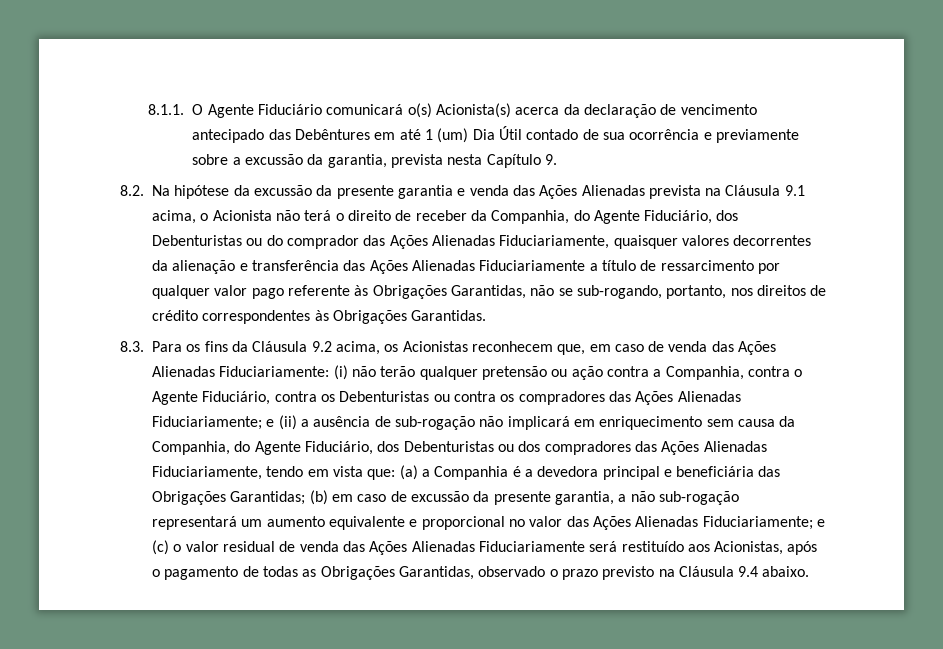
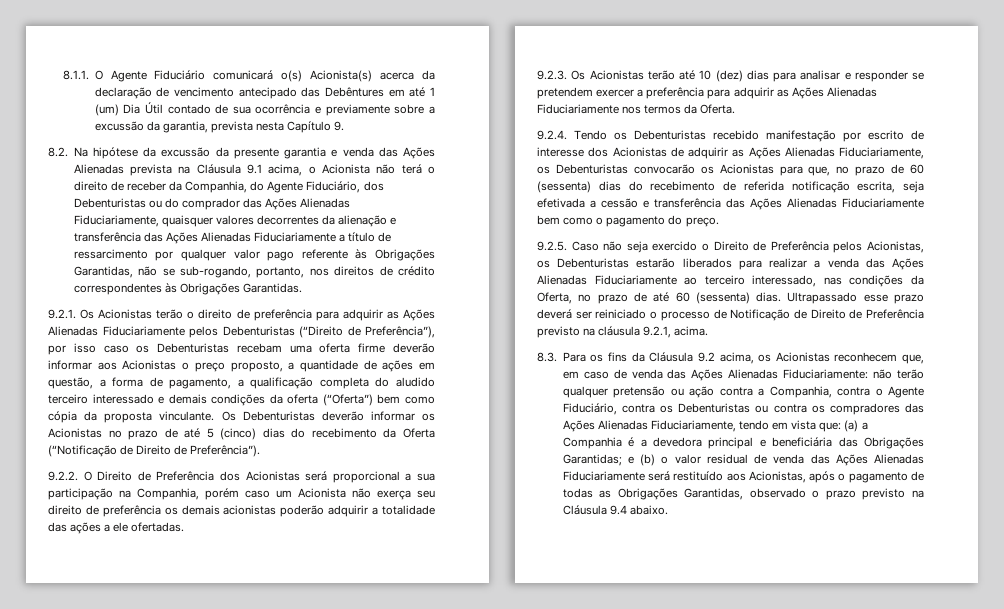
+ 9.2.1. Os Acionistas terão o direito de preferência para adquirir as Ações Alienadas Fiduciariamente pelos Debenturistas (“Direito de Preferência”), por isso caso os Debenturistas recebam uma oferta firme deverão informar aos Acionistas o preço proposto, a quantidade de ações em questão, a forma de pagamento, a qualificação completa do aludido terceiro interessado e demais condições da oferta (“Oferta”) bem como cópia da proposta vinculante. Os Debenturistas deverão informar os Acionistas no prazo de até 5 (cinco) dias do recebimento da Oferta (“Notificação de Direito de Preferência”).
+ 9.2.2. O Direito de Preferência dos Acionistas será proporcional a sua participação na Companhia, porém caso um Acionista não exerça seu direito de preferência os demais acionistas poderão adquirir a totalidade das ações a ele ofertadas.
+ 9.2.3. Os Acionistas terão até 10 (dez) dias para analisar e responder se pretendem exercer a preferência para adquirir as Ações Alienadas Fiduciariamente nos termos da Oferta.
+ 9.2.4. Tendo os Debenturistas recebido manifestação por escrito de interesse dos Acionistas de adquirir as Ações Alienadas Fiduciariamente, os Debenturistas convocarão os Acionistas para que, no prazo de 60 (sessenta) dias do recebimento de referida notificação escrita, seja efetivada a cessão e transferência das Ações Alienadas Fiduciariamente bem como o pagamento do preço.
+ 9.2.5. Caso não seja exercido o Direito de Preferência pelos Acionistas, os Debenturistas estarão liberados para realizar a venda das Ações Alienadas Fiduciariamente ao terceiro interessado, nas condições da Oferta, no prazo de até 60 (sessenta) dias. Ultrapassado esse prazo deverá ser reiniciado o processo de Notificação de Direito de Preferência previsto na cláusula 9.2.1, acima.
- (i) não terão qualquer pretensão ou ação contra a Companhia, contra o Agente Fiduciário, contra os Debenturistas ou contra os compradores das Ações Alienadas Fiduciariamente; e (ii) a ausência de sub-rogação não implicará em enriquecimento sem causa da Companhia, do Agente Fiduciário, dos Debenturistas ou dos compradores das Ações Alienadas Fiduciariamente, tendo em vista que:
+ não terão qualquer pretensão ou ação contra a Companhia, contra o Agente Fiduciário, contra os Debenturistas ou contra os compradores das Ações Alienadas Fiduciariamente, tendo em vista que:
- (b) em caso de excussão da presente garantia, a não sub-rogação representará um aumento equivalente e proporcional no valor das Ações Alienadas Fiduciariamente; e (c) o valor residual de venda das Ações Alienadas Fiduciariamente será restituído aos Acionistas, após o pagamento de todas as Obrigações Garantidas, observado o prazo previsto na Cláusula 9.4 abaixo.
+ e (b) o valor residual de venda das Ações Alienadas Fiduciariamente será restituído aos Acionistas, após o pagamento de todas as Obrigações Garantidas, observado o prazo previsto na Cláusula 9.4 abaixo.

